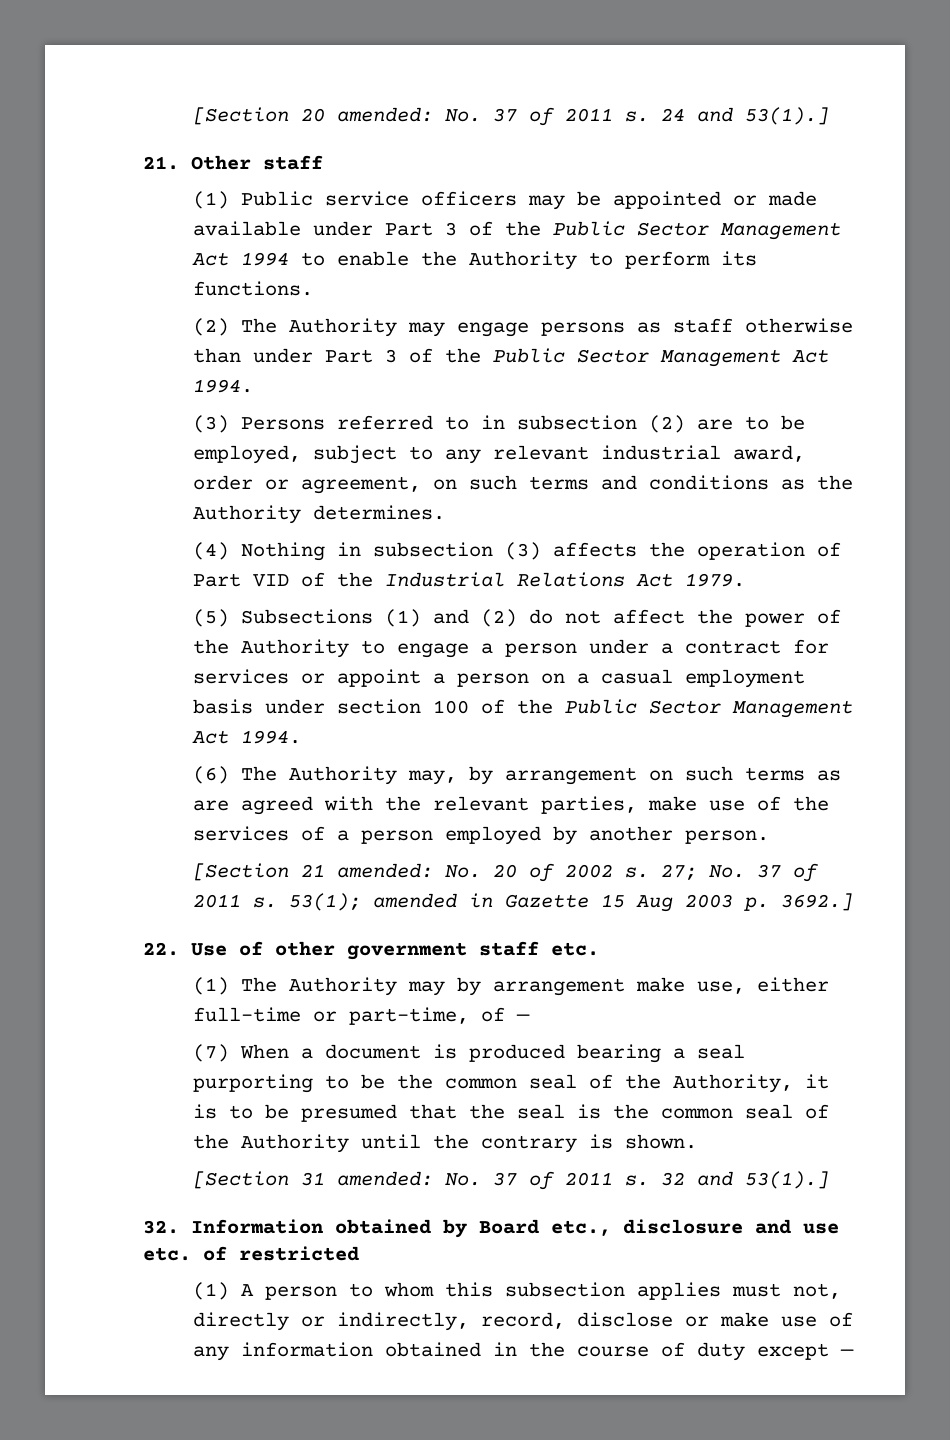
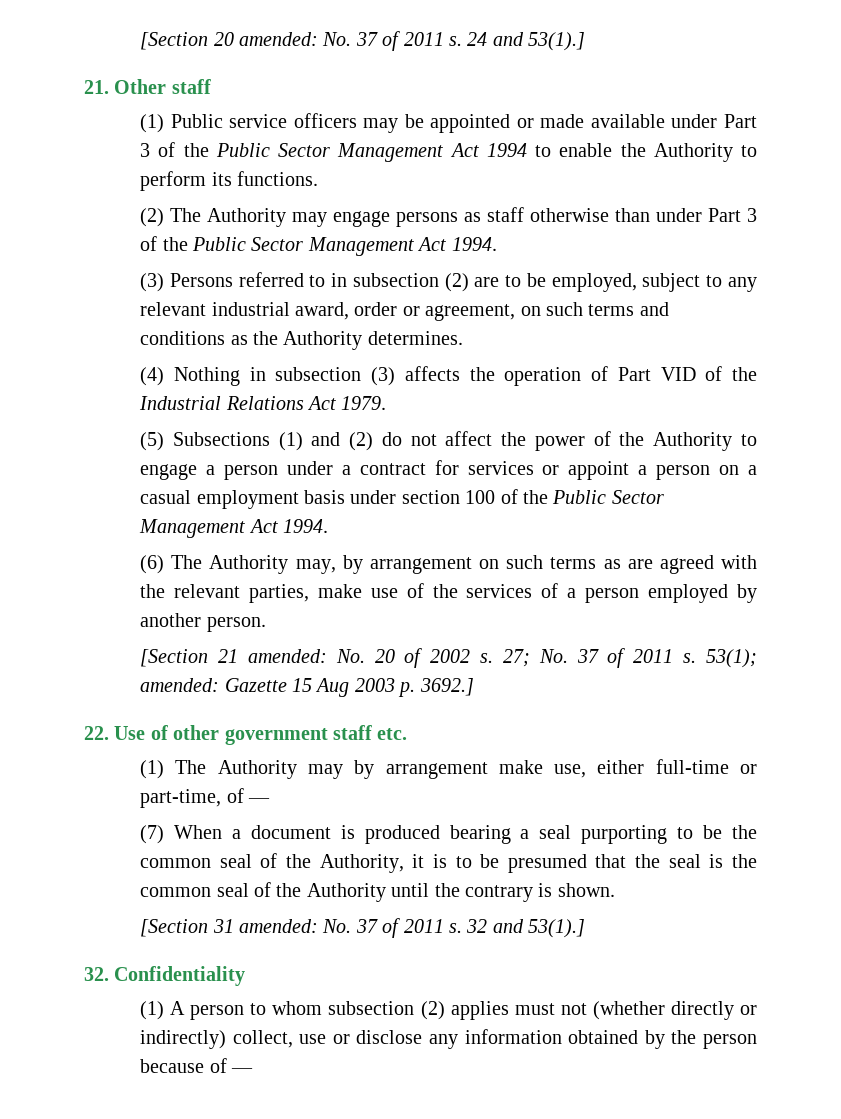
- 53(1); amended in Gazette 15 Aug 2003 p. 3692.]
+ 53(1); amended: Gazette 15 Aug 2003 p. 3692.]
- 32. Information obtained by Board etc., disclosure and use etc. of restricted
+ 32. Confidentiality
- (1) A person to whom this subsection applies must not, directly or indirectly, record, disclose or make use of any information obtained in the course of duty except —
+ (1) A person to whom subsection (2) applies must not (whether directly or indirectly) collect, use or disclose any information obtained by the person because of —

